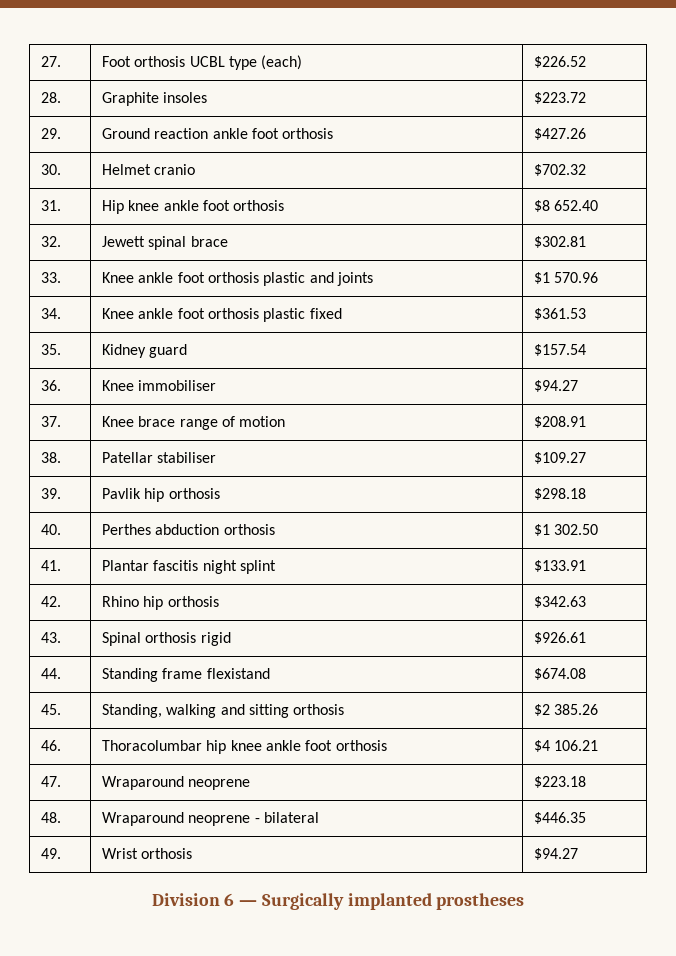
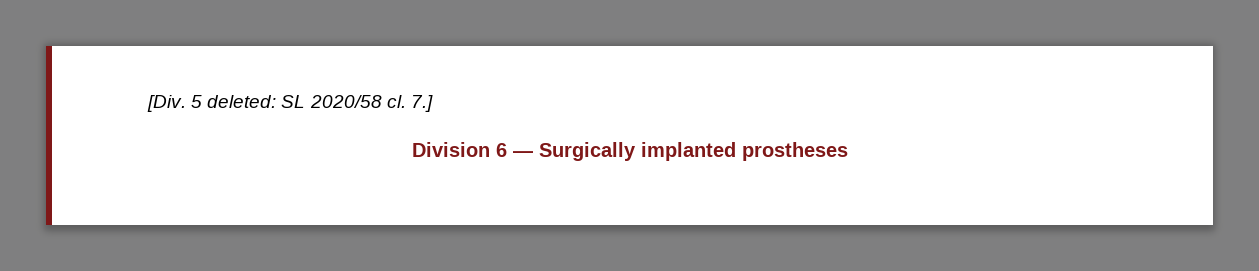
- 27. | Foot orthosis UCBL type (each) | $226.52
- 28. | Graphite insoles | $223.72
- 29. | Ground reaction ankle foot orthosis | $427.26
- 30. | Helmet cranio | $702.32
- 31. | Hip knee ankle foot orthosis | $8 652.40
- 32. | Jewett spinal brace | $302.81
- 33. | Knee ankle foot orthosis plastic and joints | $1 570.96
- 34. | Knee ankle foot orthosis plastic fixed | $361.53
- 35. | Kidney guard | $157.54
- 36. | Knee immobiliser | $94.27
- 37. | Knee brace range of motion | $208.91
- 38. | Patellar stabiliser | $109.27
- 39. | Pavlik hip orthosis | $298.18
- 40. | Perthes abduction orthosis | $1 302.50
- 41. | Plantar fascitis night splint | $133.91
- 42. | Rhino hip orthosis | $342.63
- 43. | Spinal orthosis rigid | $926.61
- 44. | Standing frame flexistand | $674.08
- 45. | Standing, walking and sitting orthosis | $2 385.26
- 46. | Thoracolumbar hip knee ankle foot orthosis | $4 106.21
- 47. | Wraparound neoprene | $223.18
- 48. | Wraparound neoprene - bilateral | $446.35
- 49. | Wrist orthosis | $94.27
+ [Div. 5 deleted: SL 2020/58 cl. 7.]

